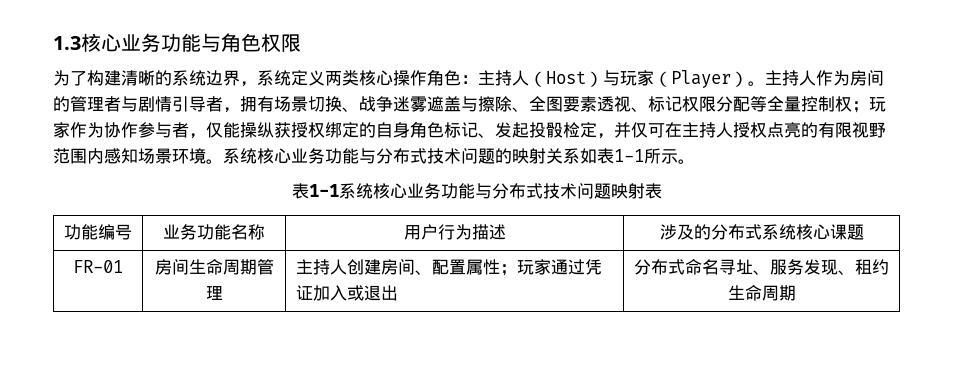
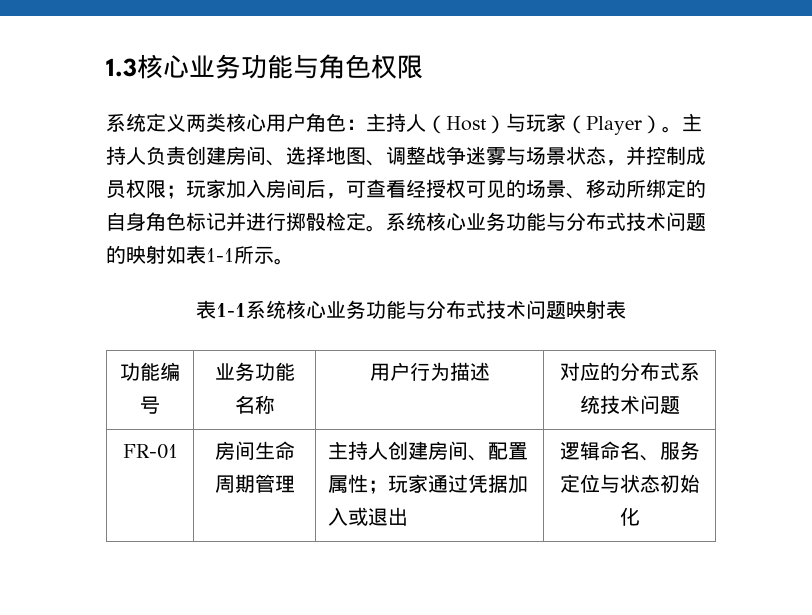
- 为了构建清晰的系统边界，系统定义两类核心操作角色：主持人（Host）与玩家（Player）。
+ 系统定义两类核心用户角色：主持人（Host）与玩家（Player）。
- 主持人作为房间的管理者与剧情引导者，拥有场景切换、战争迷雾遮盖与擦除、全图要素透视、标记权限分配等全量控制权；玩家作为协作参与者，仅能操纵获授权绑定的自身角色标记、发起投骰检定，并仅可在主持人授权点亮的有限视野范围内感知场景环境。
+ 主持人负责创建房间、选择地图、调整战争迷雾与场景状态，并控制成员权限；玩家加入房间后，可查看经授权可见的场景、移动所绑定的自身角色标记并进行掷骰检定。
- 系统核心业务功能与分布式技术问题的映射关系如表1-1所示。
+ 系统核心业务功能与分布式技术问题的映射如表1-1所示。
- 功能编号 | 业务功能名称 | 用户行为描述 | 涉及的分布式系统核心课题
+ 功能编号 | 业务功能名称 | 用户行为描述 | 对应的分布式系统技术问题
- FR-01 | 房间生命周期管理 | 主持人创建房间、配置属性；玩家通过凭证加入或退出 | 分布式命名寻址、服务发现、租约生命周期
+ FR-01 | 房间生命周期管理 | 主持人创建房间、配置属性；玩家通过凭据加入或退出 | 逻辑命名、服务定位与状态初始化

